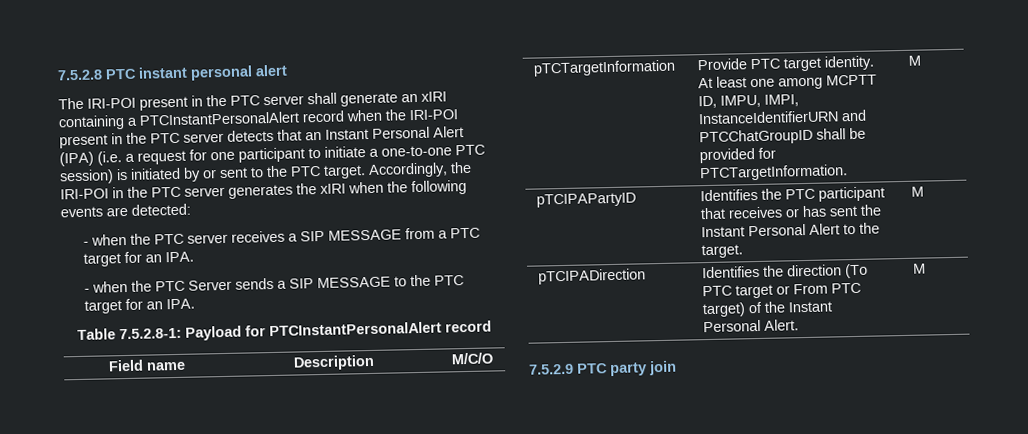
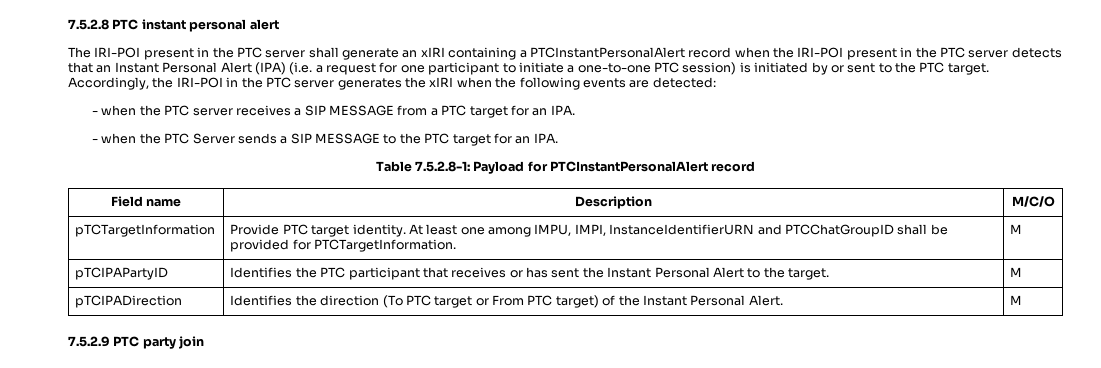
- pTCTargetInformation | Provide PTC target identity. At least one among MCPTT ID, IMPU, IMPI, InstanceIdentifierURN and PTCChatGroupID shall be provided for PTCTargetInformation. | M
+ pTCTargetInformation | Provide PTC target identity. At least one among IMPU, IMPI, InstanceIdentifierURN and PTCChatGroupID shall be provided for PTCTargetInformation. | M

